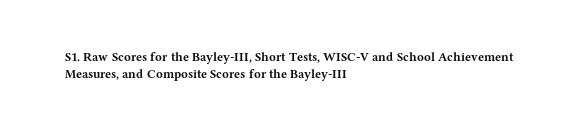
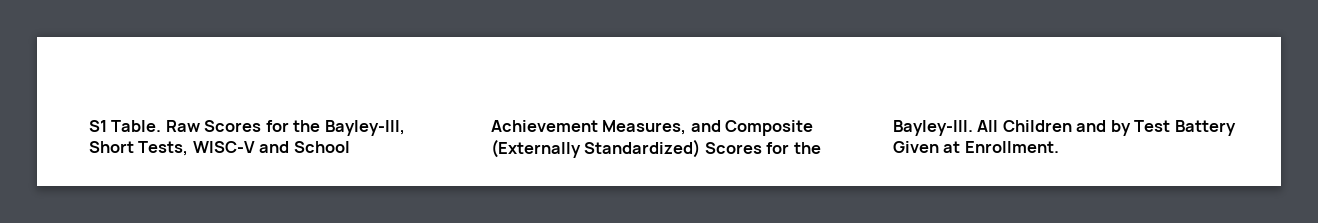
- S1. Raw Scores for the Bayley-III, Short Tests, WISC-V and School Achievement Measures, and Composite Scores for the Bayley-III
+ S1 Table. Raw Scores for the Bayley-III, Short Tests, WISC-V and School Achievement Measures, and Composite (Externally Standardized) Scores for the Bayley-III. All Children and by Test Battery Given at Enrollment.

